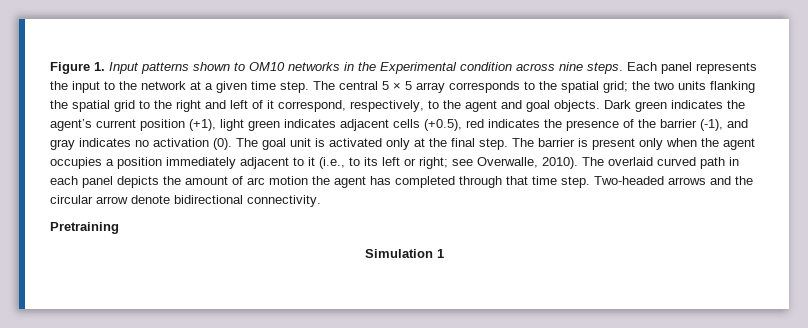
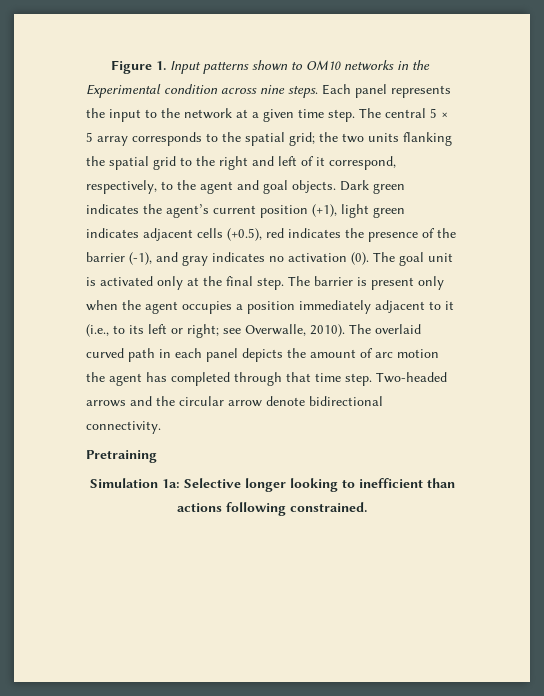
- Simulation 1
+ Simulation 1a: Selective longer looking to inefficient than actions following constrained.

